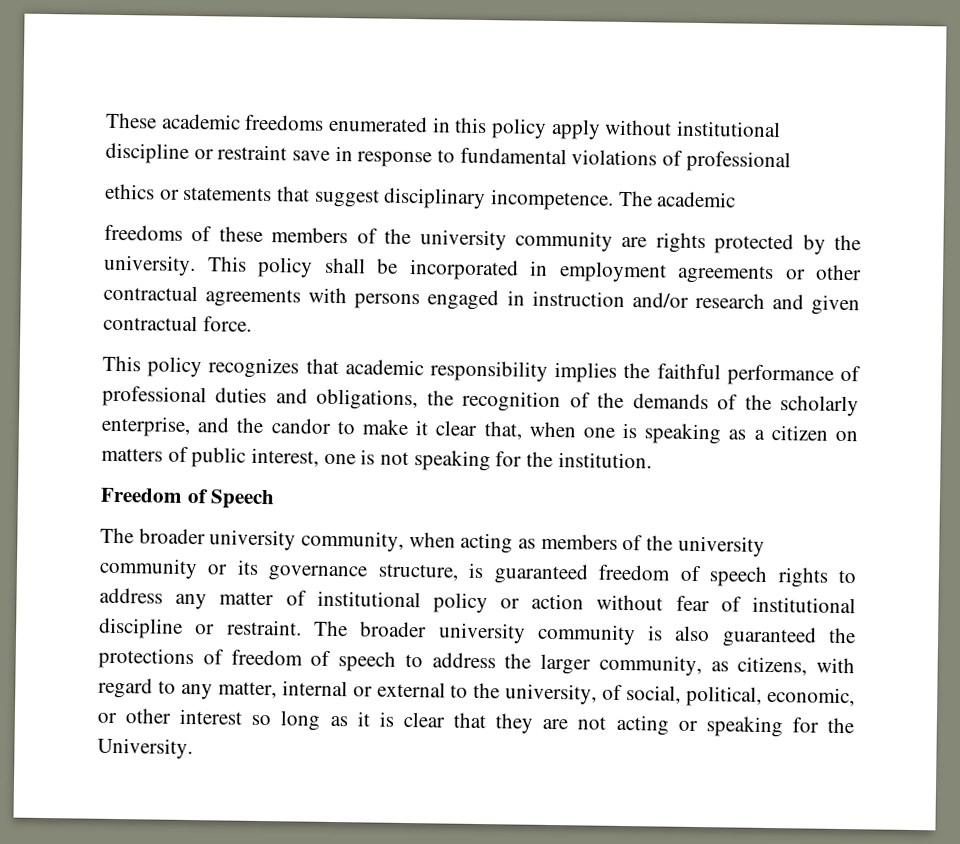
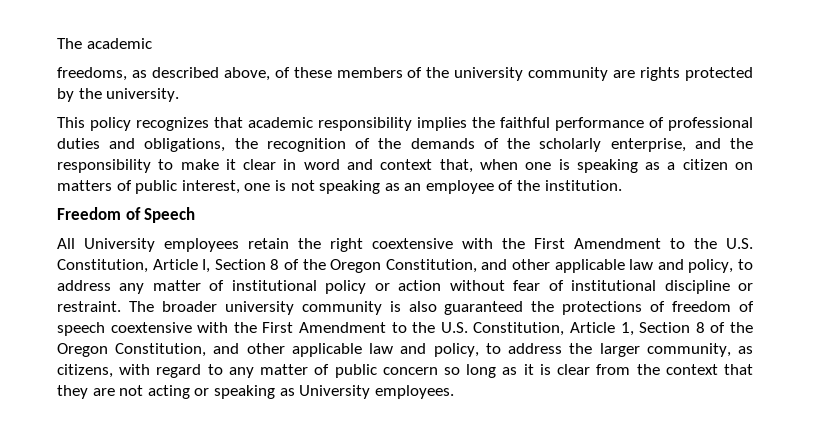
- These academic freedoms enumerated in this policy apply without institutional discipline or restraint save in response to fundamental violations of professional
- ethics or statements that suggest disciplinary incompetence. The academic
- freedoms of these members of the university community are rights protected by the university. This policy shall be incorporated in employment agreements or other contractual agreements with persons engaged in instruction and/or research and given contractual force.
+ The academic
+ freedoms, as described above, of these members of the university community are rights protected by the university.
- This policy recognizes that academic responsibility implies the faithful performance of professional duties and obligations, the recognition of the demands of the scholarly enterprise, and the candor to make it clear that, when one is speaking as a citizen on matters of public interest, one is not speaking for the institution.
+ This policy recognizes that academic responsibility implies the faithful performance of professional duties and obligations, the recognition of the demands of the scholarly enterprise, and the responsibility to make it clear in word and context that, when one is speaking as a citizen on matters of public interest, one is not speaking as an employee of the institution.
- The broader university community, when acting as members of the university community or its governance structure, is guaranteed freedom of speech rights to address any matter of institutional policy or action without fear of institutional discipline or restraint.
+ All University employees retain the right coextensive with the First Amendment to the U.S. Constitution, Article I, Section 8 of the Oregon Constitution, and other applicable law and policy, to address any matter of institutional policy or action without fear of institutional discipline or restraint.
- The broader university community is also guaranteed the protections of freedom of speech to address the larger community, as citizens, with regard to any matter, internal or external to the university, of social, political, economic, or other interest so long as it is clear that they are not acting or speaking for the University.
+ The broader university community is also guaranteed the protections of freedom of speech coextensive with the First Amendment to the U.S. Constitution, Article 1, Section 8 of the Oregon Constitution, and other applicable law and policy, to address the larger community, as citizens, with regard to any matter of public concern so long as it is clear from the context that they are not acting or speaking as University employees.

